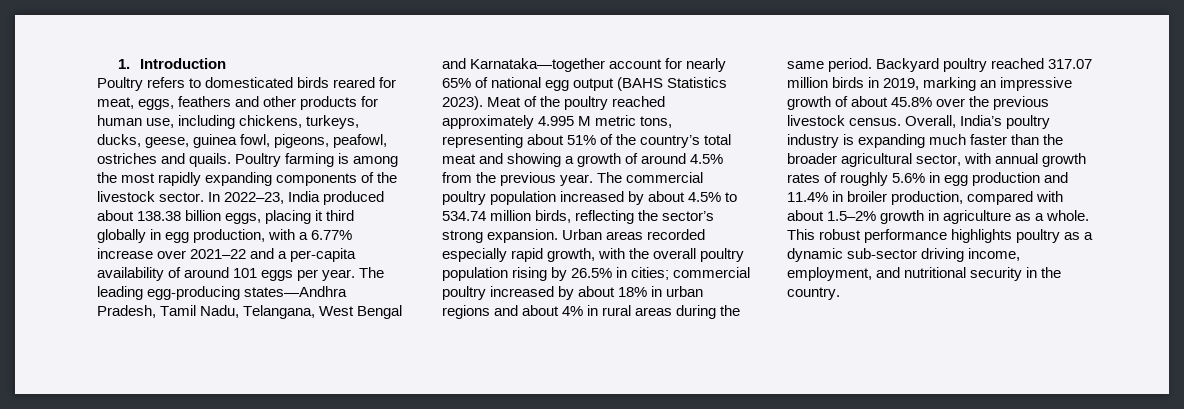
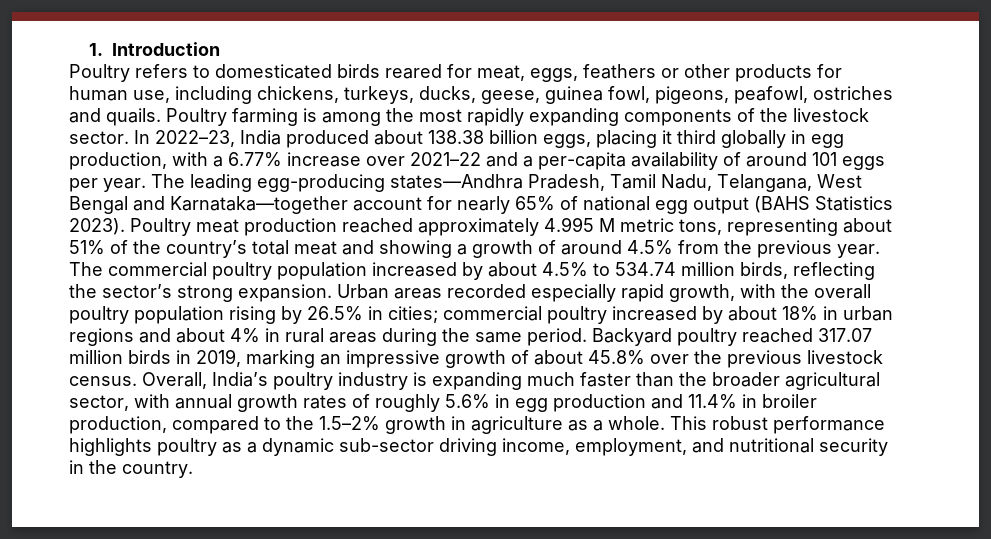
- Poultry refers to domesticated birds reared for meat, eggs, feathers and other products for human use, including chickens, turkeys, ducks, geese, guinea fowl, pigeons, peafowl, ostriches and quails.
+ Poultry refers to domesticated birds reared for meat, eggs, feathers or other products for human use, including chickens, turkeys, ducks, geese, guinea fowl, pigeons, peafowl, ostriches and quails.
- Meat of the poultry reached approximately 4.995 M metric tons, representing about 51% of the country’s total meat and showing a growth of around 4.5% from the previous year.
+ Poultry meat production reached approximately 4.995 M metric tons, representing about 51% of the country’s total meat and showing a growth of around 4.5% from the previous year.
- Overall, India’s poultry industry is expanding much faster than the broader agricultural sector, with annual growth rates of roughly 5.6% in egg production and 11.4% in broiler production, compared with about 1.5–2% growth in agriculture as a whole.
+ Overall, India’s poultry industry is expanding much faster than the broader agricultural sector, with annual growth rates of roughly 5.6% in egg production and 11.4% in broiler production, compared to the 1.5–2% growth in agriculture as a whole.

